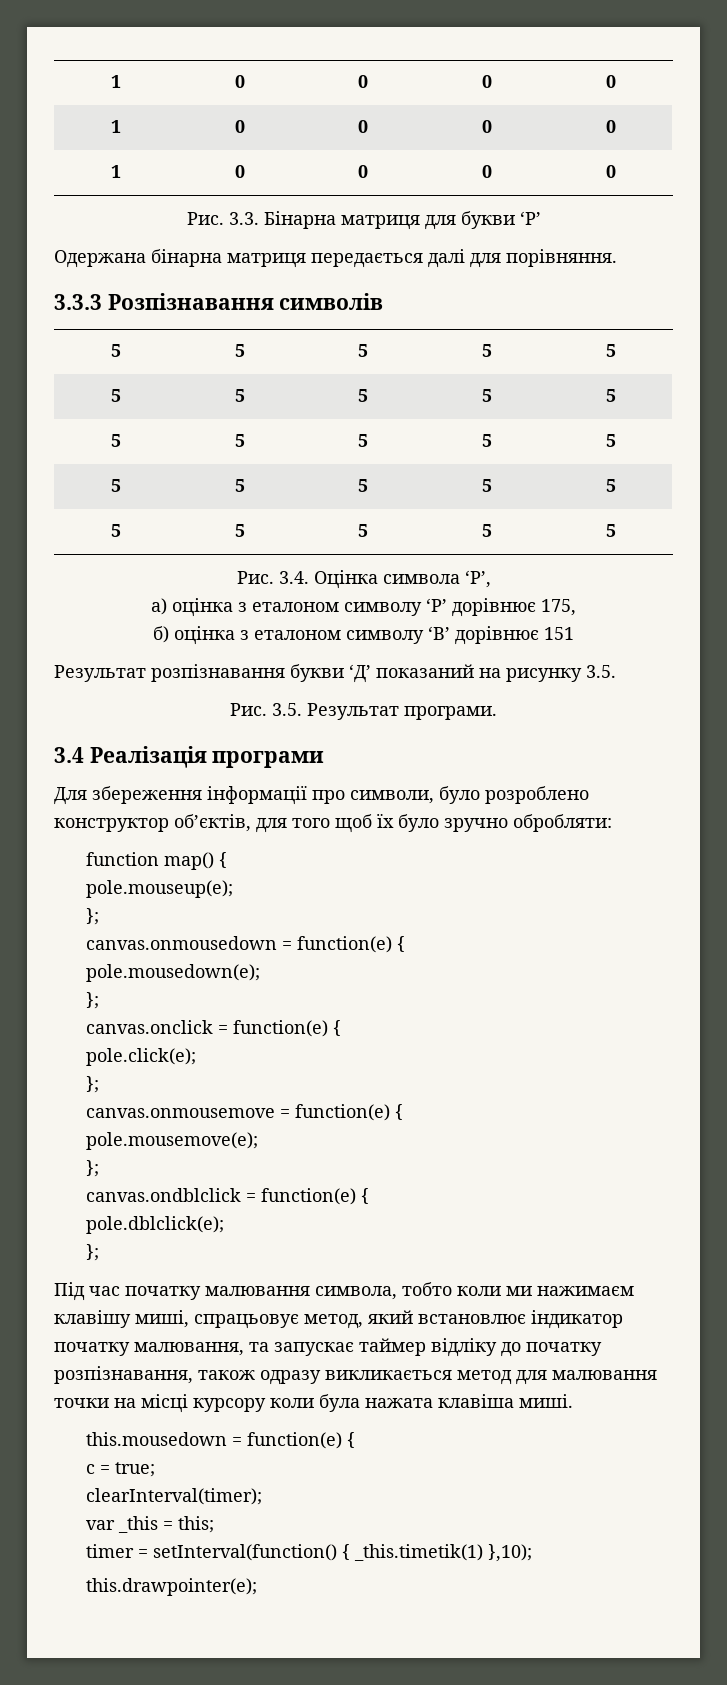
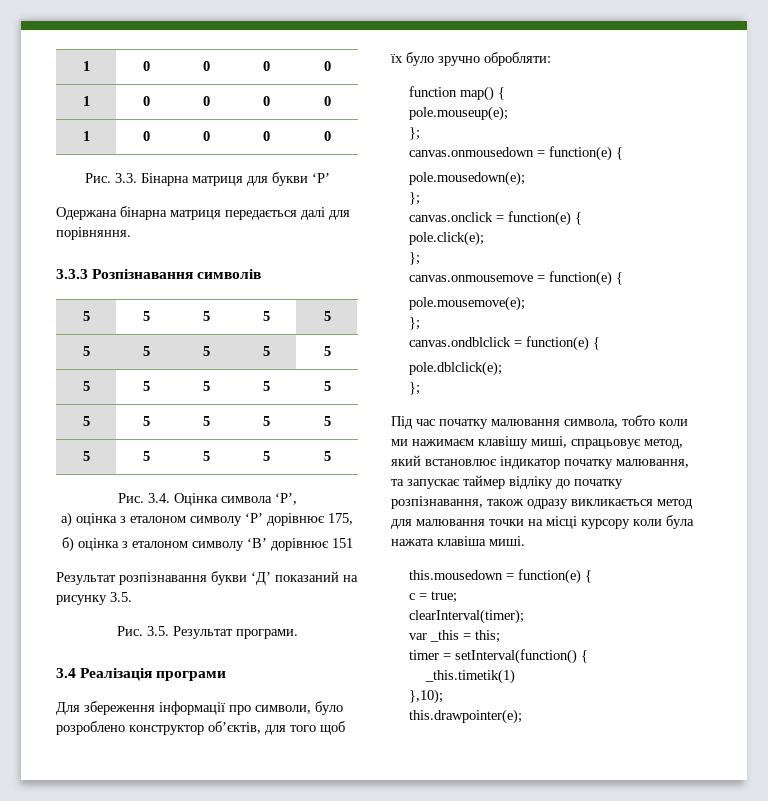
- timer = setInterval(function() { _this.timetik(1) },10);
+ timer = setInterval(function() {
+ _this.timetik(1)
+ },10);

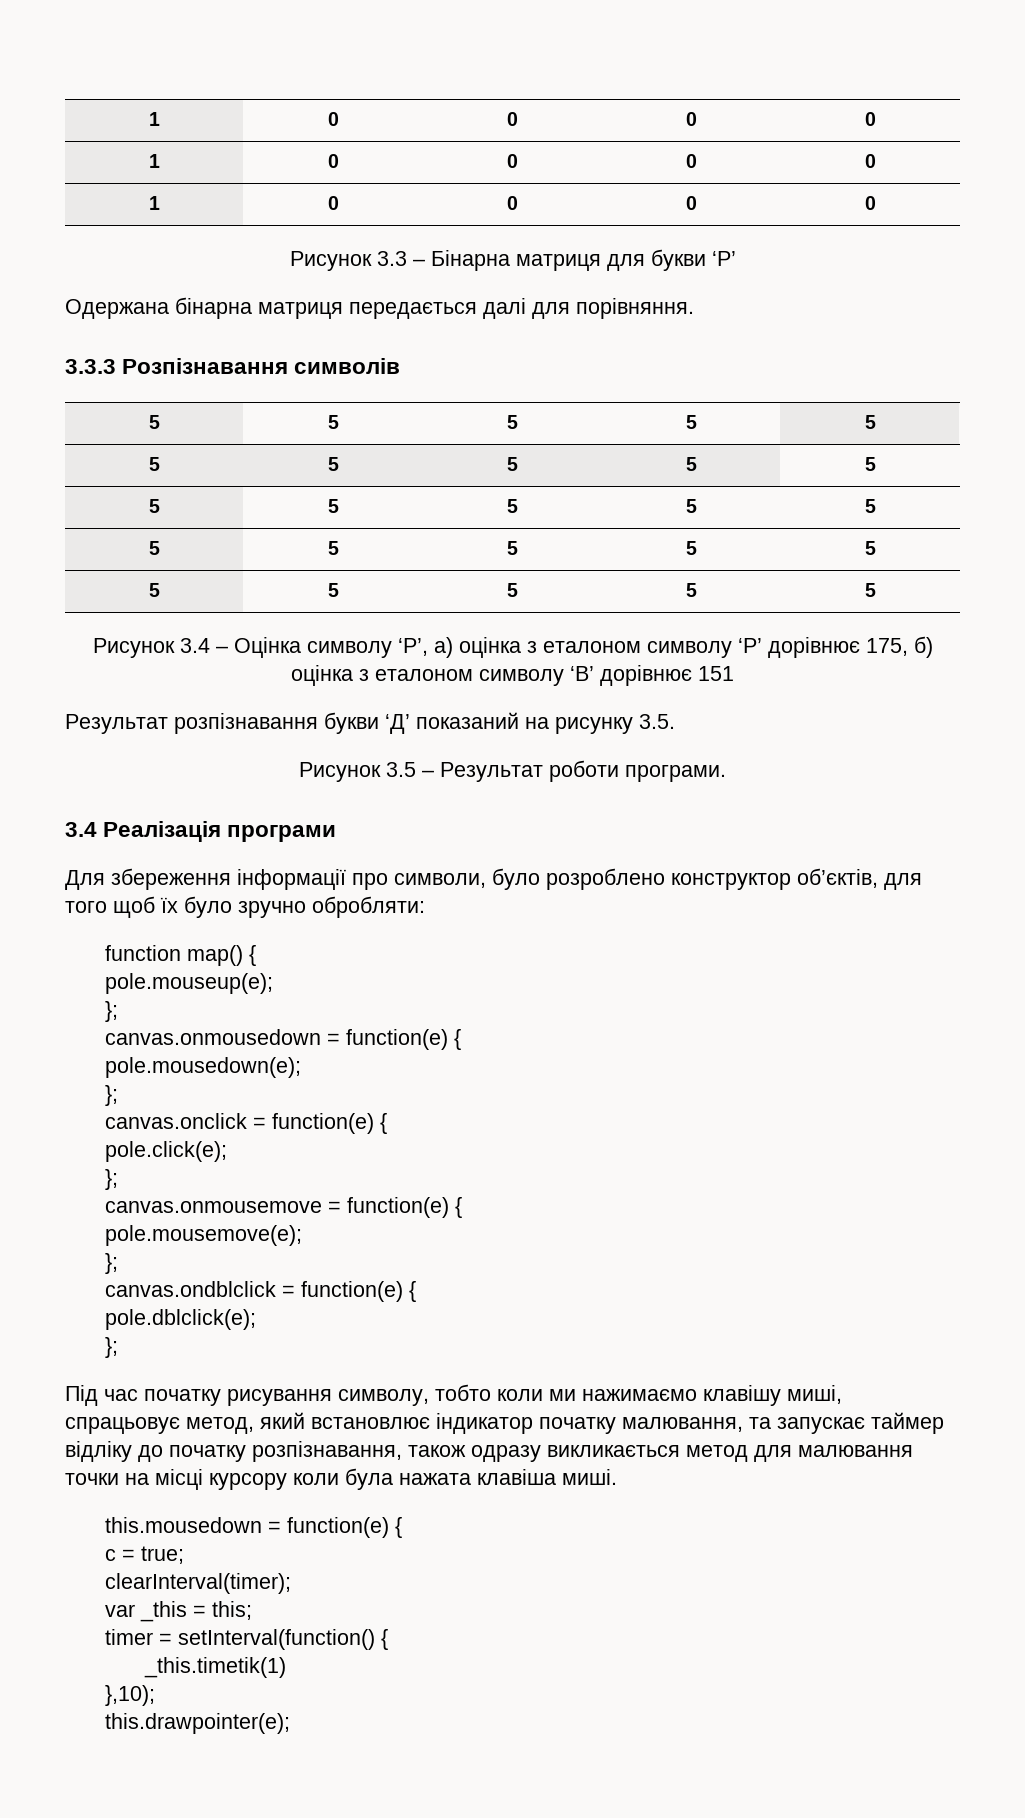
- Рис. 3.3. Бінарна матриця для букви ‘Р’
+ Рисунок 3.3 – Бінарна матриця для букви ‘Р’
- Рис. 3.4. Оцінка символа ‘Р’,
- а) оцінка з еталоном символу ‘Р’ дорівнює 175,
- б) оцінка з еталоном символу ‘В’ дорівнює 151
+ Рисунок 3.4 – Оцінка символу ‘Р’, а) оцінка з еталоном символу ‘Р’ дорівнює 175, б) оцінка з еталоном символу ‘В’ дорівнює 151
- Рис. 3.5. Результат програми.
+ Рисунок 3.5 – Результат роботи програми.
- Під час початку малювання символа, тобто коли ми нажимаєм клавішу миші, спрацьовує метод, який встановлює індикатор початку малювання, та запускає таймер відліку до початку розпізнавання, також одразу викликається метод для малювання точки на місці курсору коли була нажата клавіша миші.
+ Під час початку рисування символу, тобто коли ми нажимаємо клавішу миші, спрацьовує метод, який встановлює індикатор початку малювання, та запускає таймер відліку до початку розпізнавання, також одразу викликається метод для малювання точки на місці курсору коли була нажата клавіша миші.

